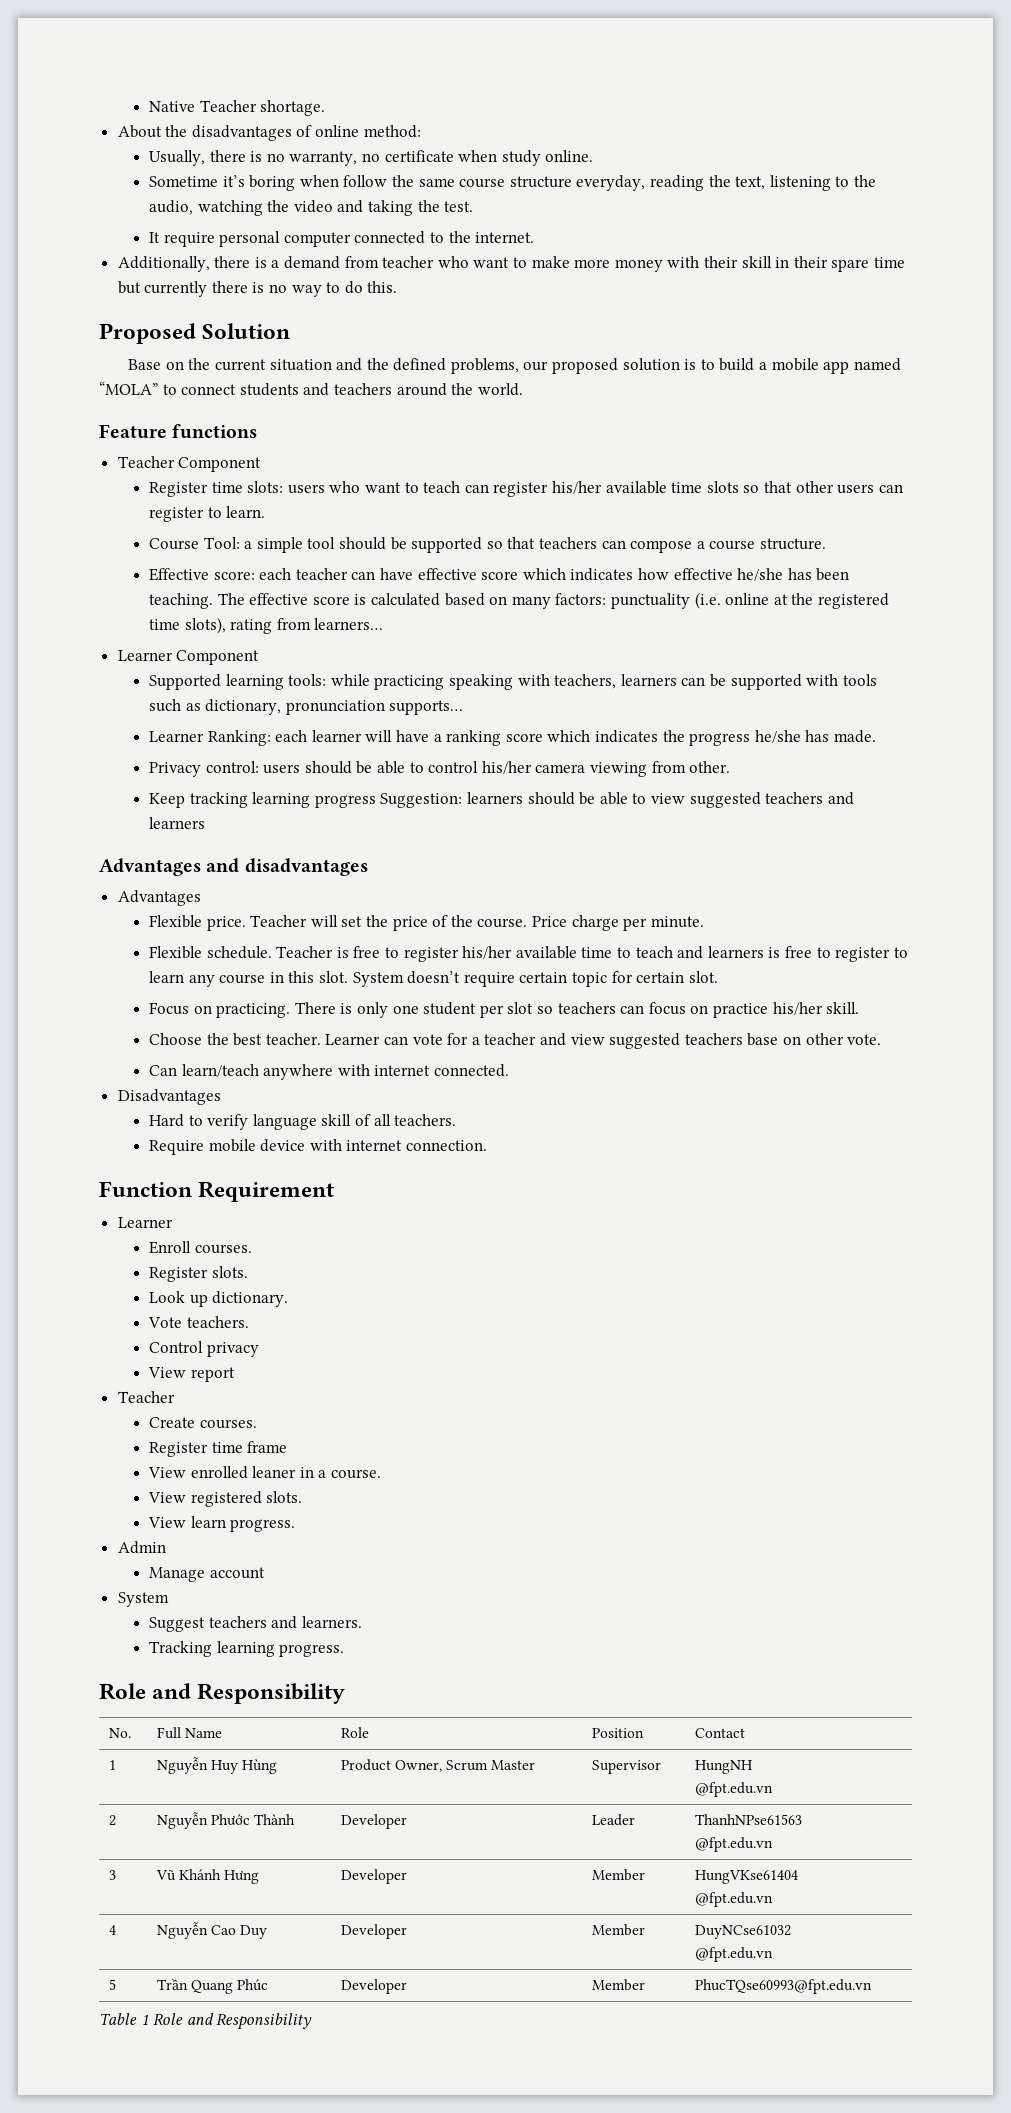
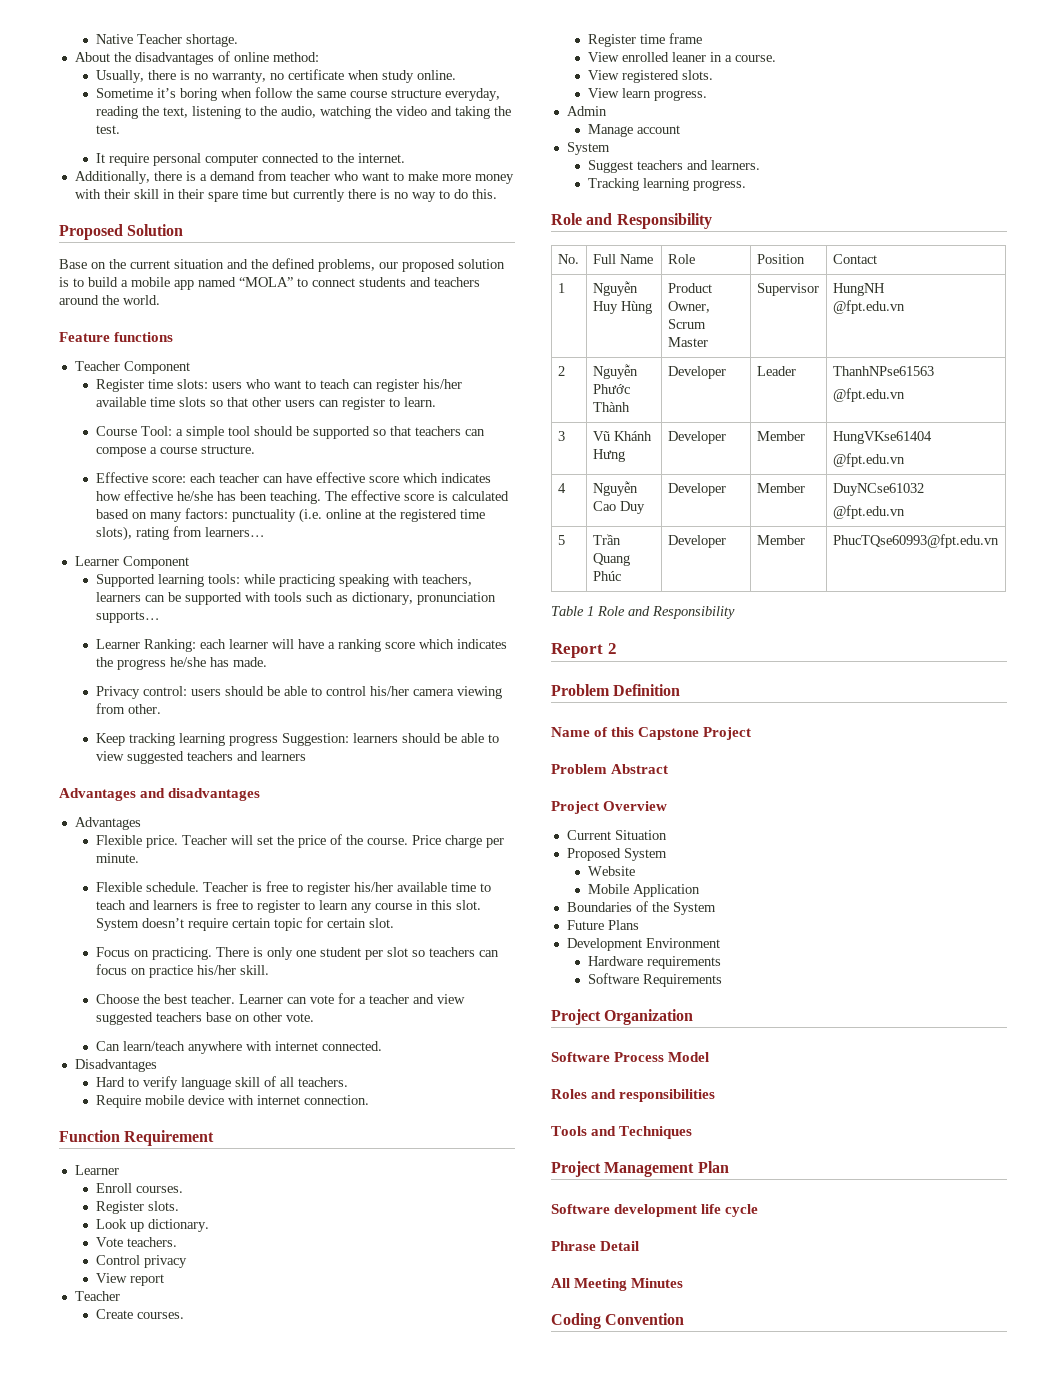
+ Report 2
+ Problem Definition
+ Name of this Capstone Project
+ Problem Abstract
+ Project Overview
+ Current Situation
+ Proposed System
+ Website
+ Mobile Application
+ Boundaries of the System
+ Future Plans
+ Development Environment
+ Hardware requirements
+ Software Requirements
+ Project Organization
+ Software Process Model
+ Roles and responsibilities
+ Tools and Techniques
+ Project Management Plan
+ Software development life cycle
+ Phrase Detail
+ All Meeting Minutes
+ Coding Convention

